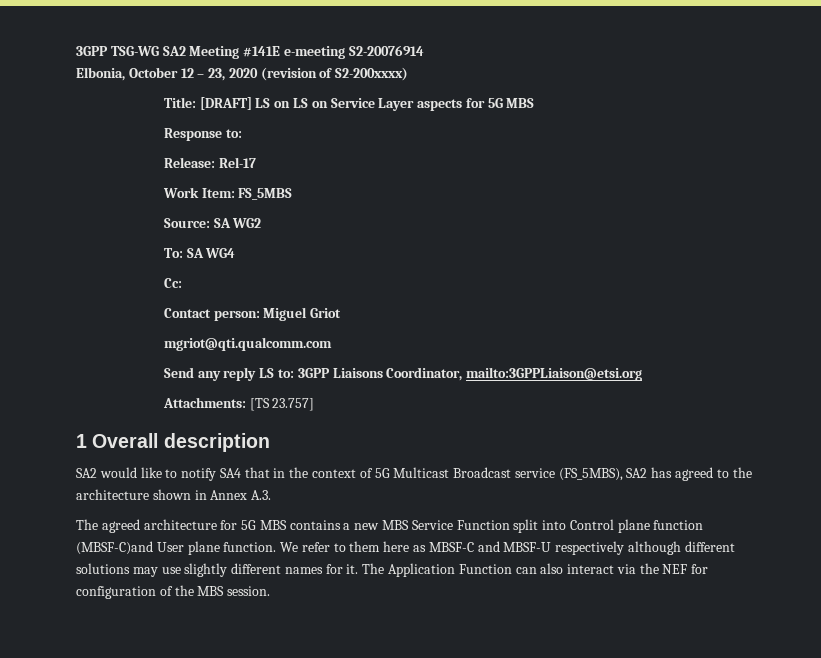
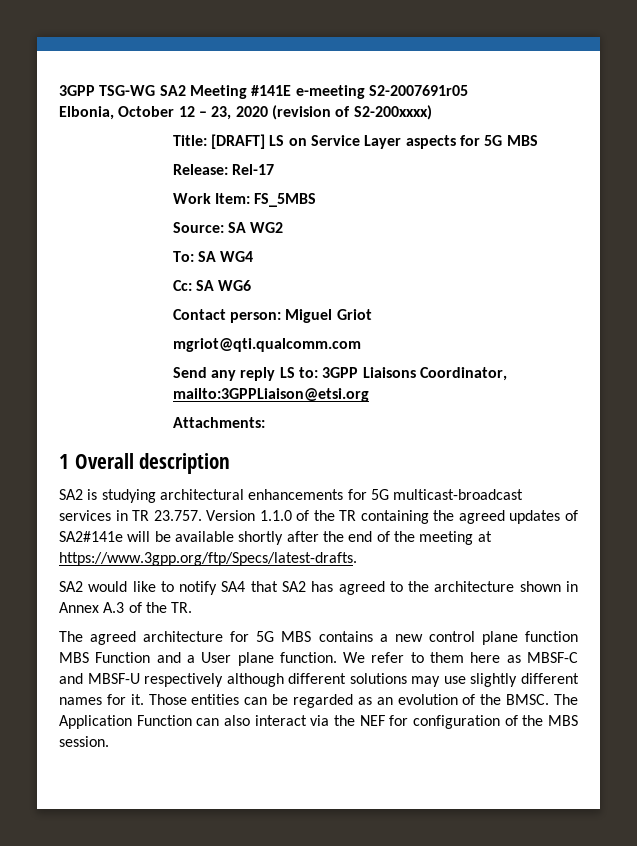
- 3GPP TSG-WG SA2 Meeting #141E e-meeting S2-20076914
+ 3GPP TSG-WG SA2 Meeting #141E e-meeting S2-2007691r05
- Title: [DRAFT] LS on LS on Service Layer aspects for 5G MBS
+ Title: [DRAFT] LS on Service Layer aspects for 5G MBS
- Response to:
- Cc:
+ Cc: SA WG6
- Attachments: [TS 23.757]
+ Attachments:
+ SA2 is studying architectural enhancements for 5G multicast-broadcast services in TR 23.757. Version 1.1.0 of the TR containing the agreed updates of SA2#141e will be available shortly after the end of the meeting at https://www.3gpp.org/ftp/Specs/latest-drafts.
- SA2 would like to notify SA4 that in the context of 5G Multicast Broadcast service (FS_5MBS), SA2 has agreed to the architecture shown in Annex A.3.
+ SA2 would like to notify SA4 that SA2 has agreed to the architecture shown in Annex A.3 of the TR.
- The agreed architecture for 5G MBS contains a new MBS Service Function split into Control plane function (MBSF-C)and User plane function.
+ The agreed architecture for 5G MBS contains a new control plane function MBS Function and a User plane function.
+ Those entities can be regarded as an evolution of the BMSC.

